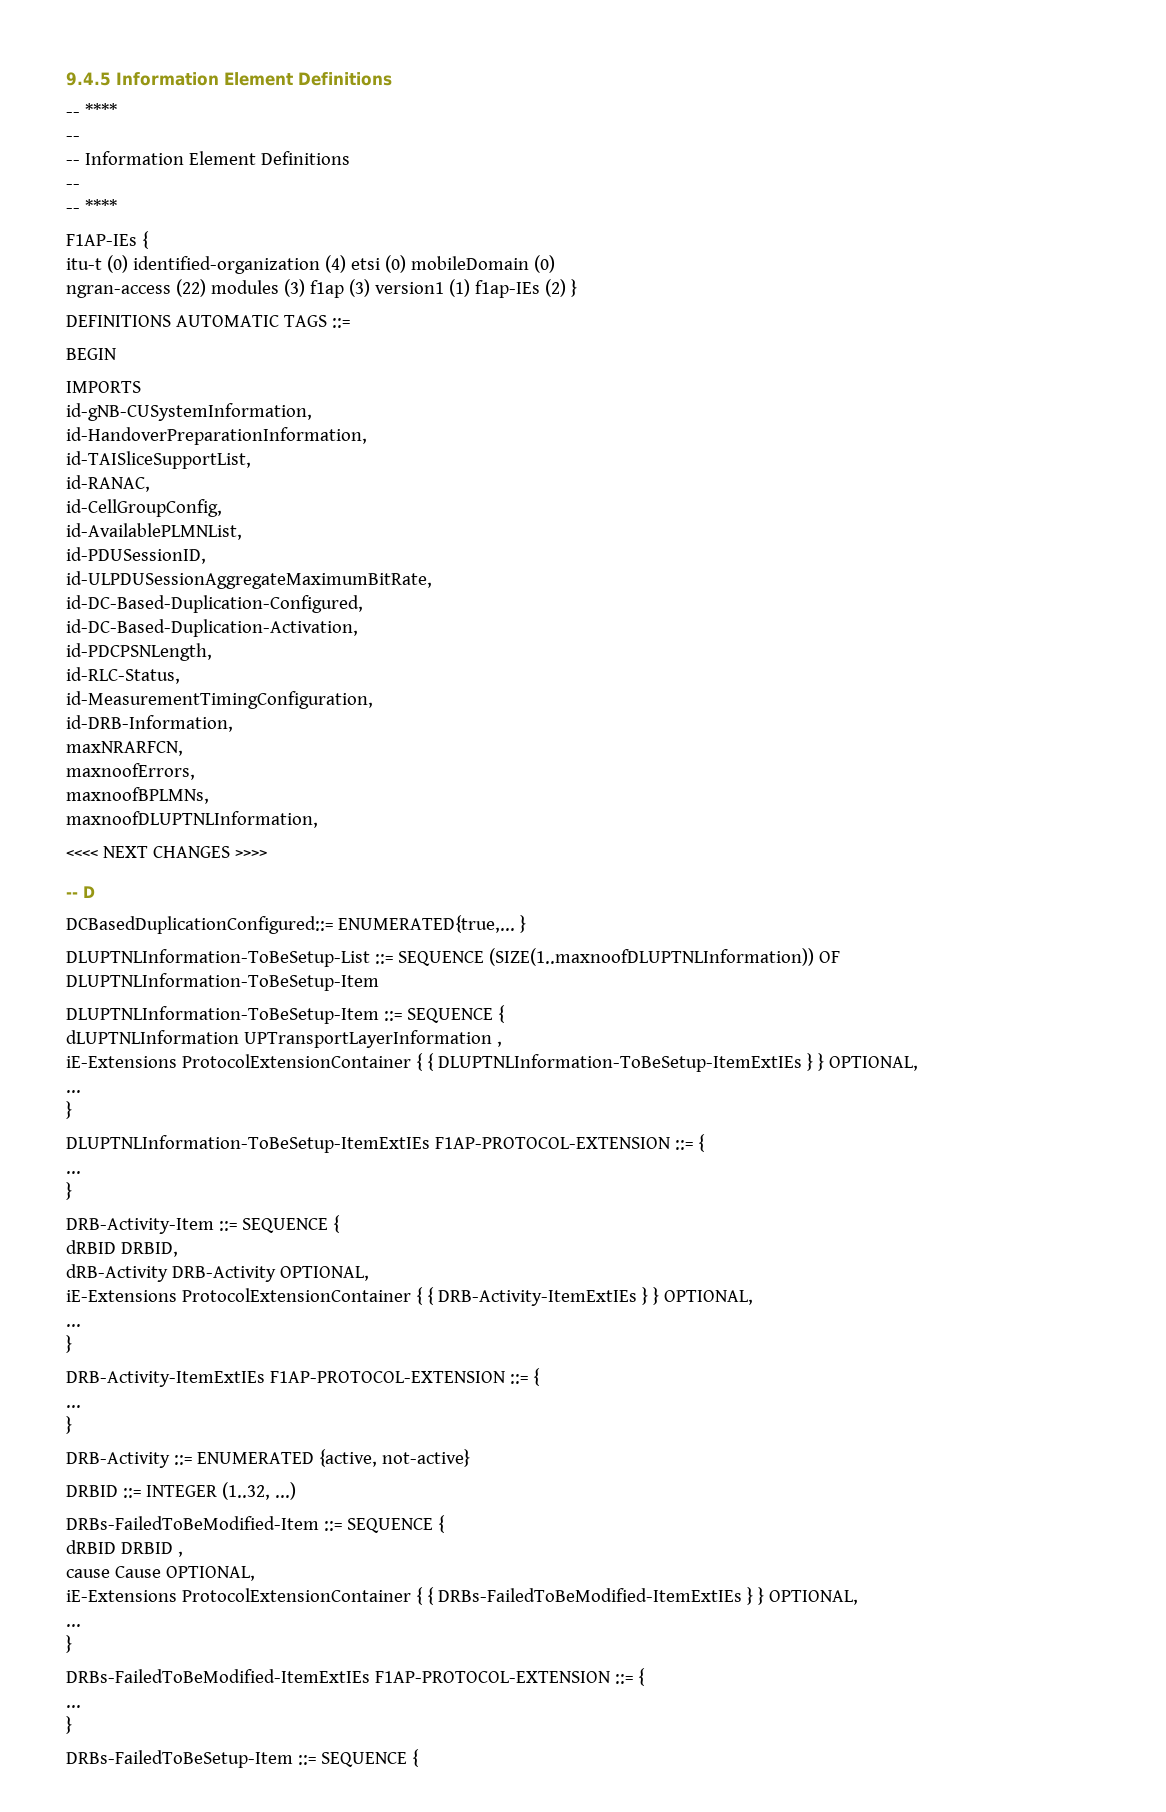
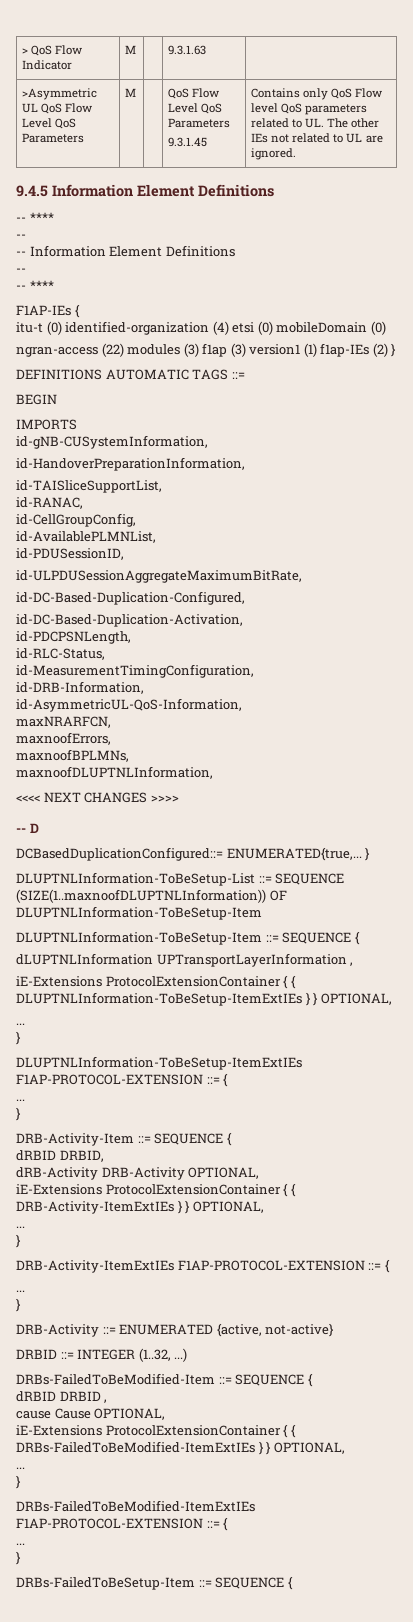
+ > QoS Flow Indicator | M | | 9.3.1.63 |
+ >Asymmetric UL QoS Flow Level QoS Parameters | M | | QoS Flow Level QoS Parameters
+ 9.3.1.45 | Contains only QoS Flow level QoS parameters related to UL. The other IEs not related to UL are ignored.
+ id-AsymmetricUL-QoS-Information,

